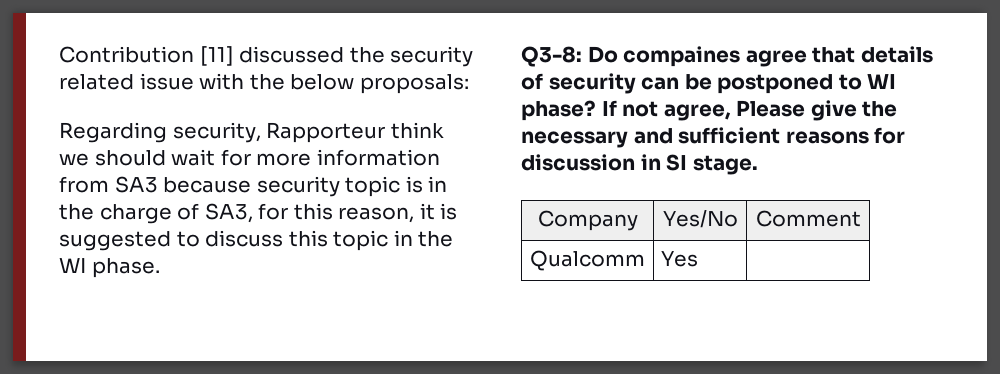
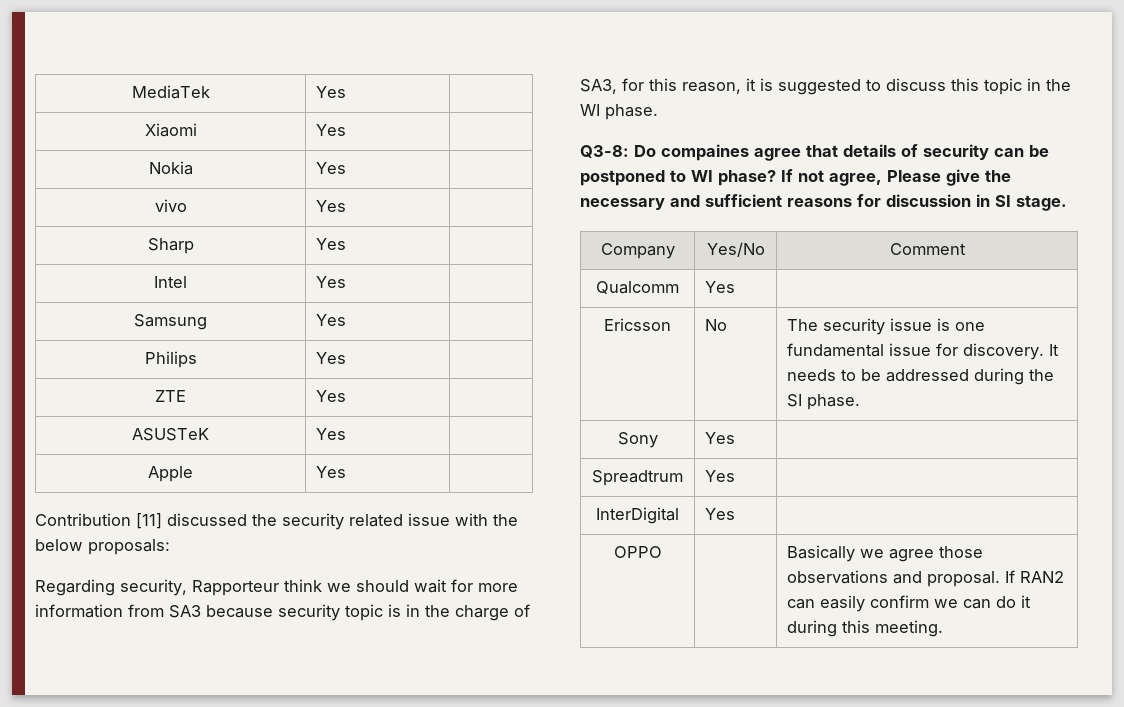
+ MediaTek | Yes |
+ Xiaomi | Yes |
+ Nokia | Yes |
+ vivo | Yes |
+ Sharp | Yes |
+ Intel | Yes |
+ Samsung | Yes |
+ Philips | Yes |
+ ZTE | Yes |
+ ASUSTeK | Yes |
+ Apple | Yes |
+ Ericsson | No | The security issue is one fundamental issue for discovery. It needs to be addressed during the SI phase.
+ Sony | Yes |
+ Spreadtrum | Yes |
+ InterDigital | Yes |
+ OPPO | | Basically we agree those observations and proposal. If RAN2 can easily confirm we can do it during this meeting.

